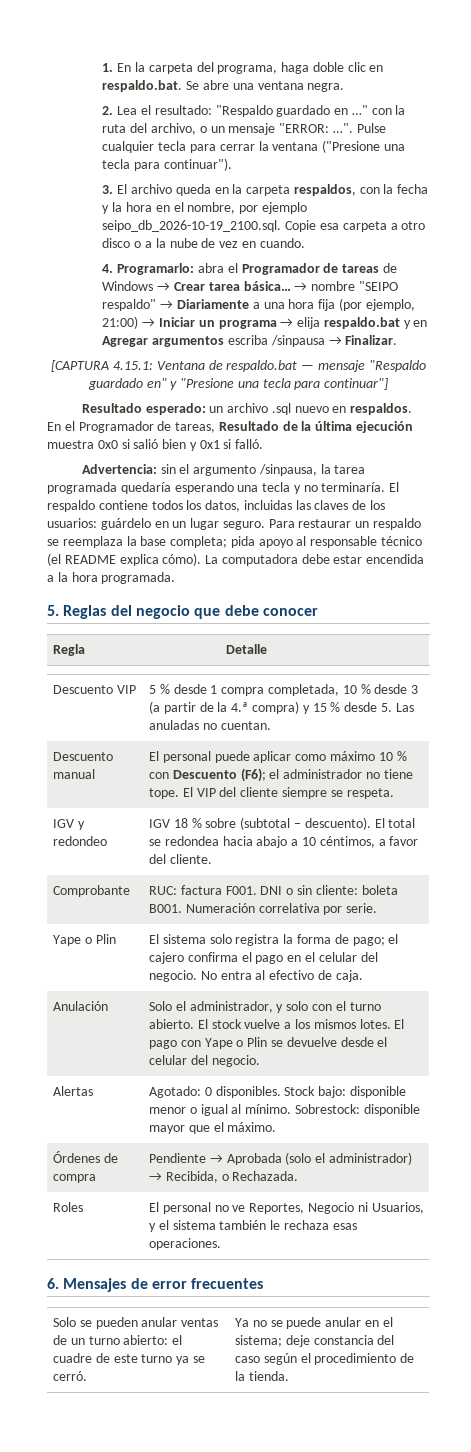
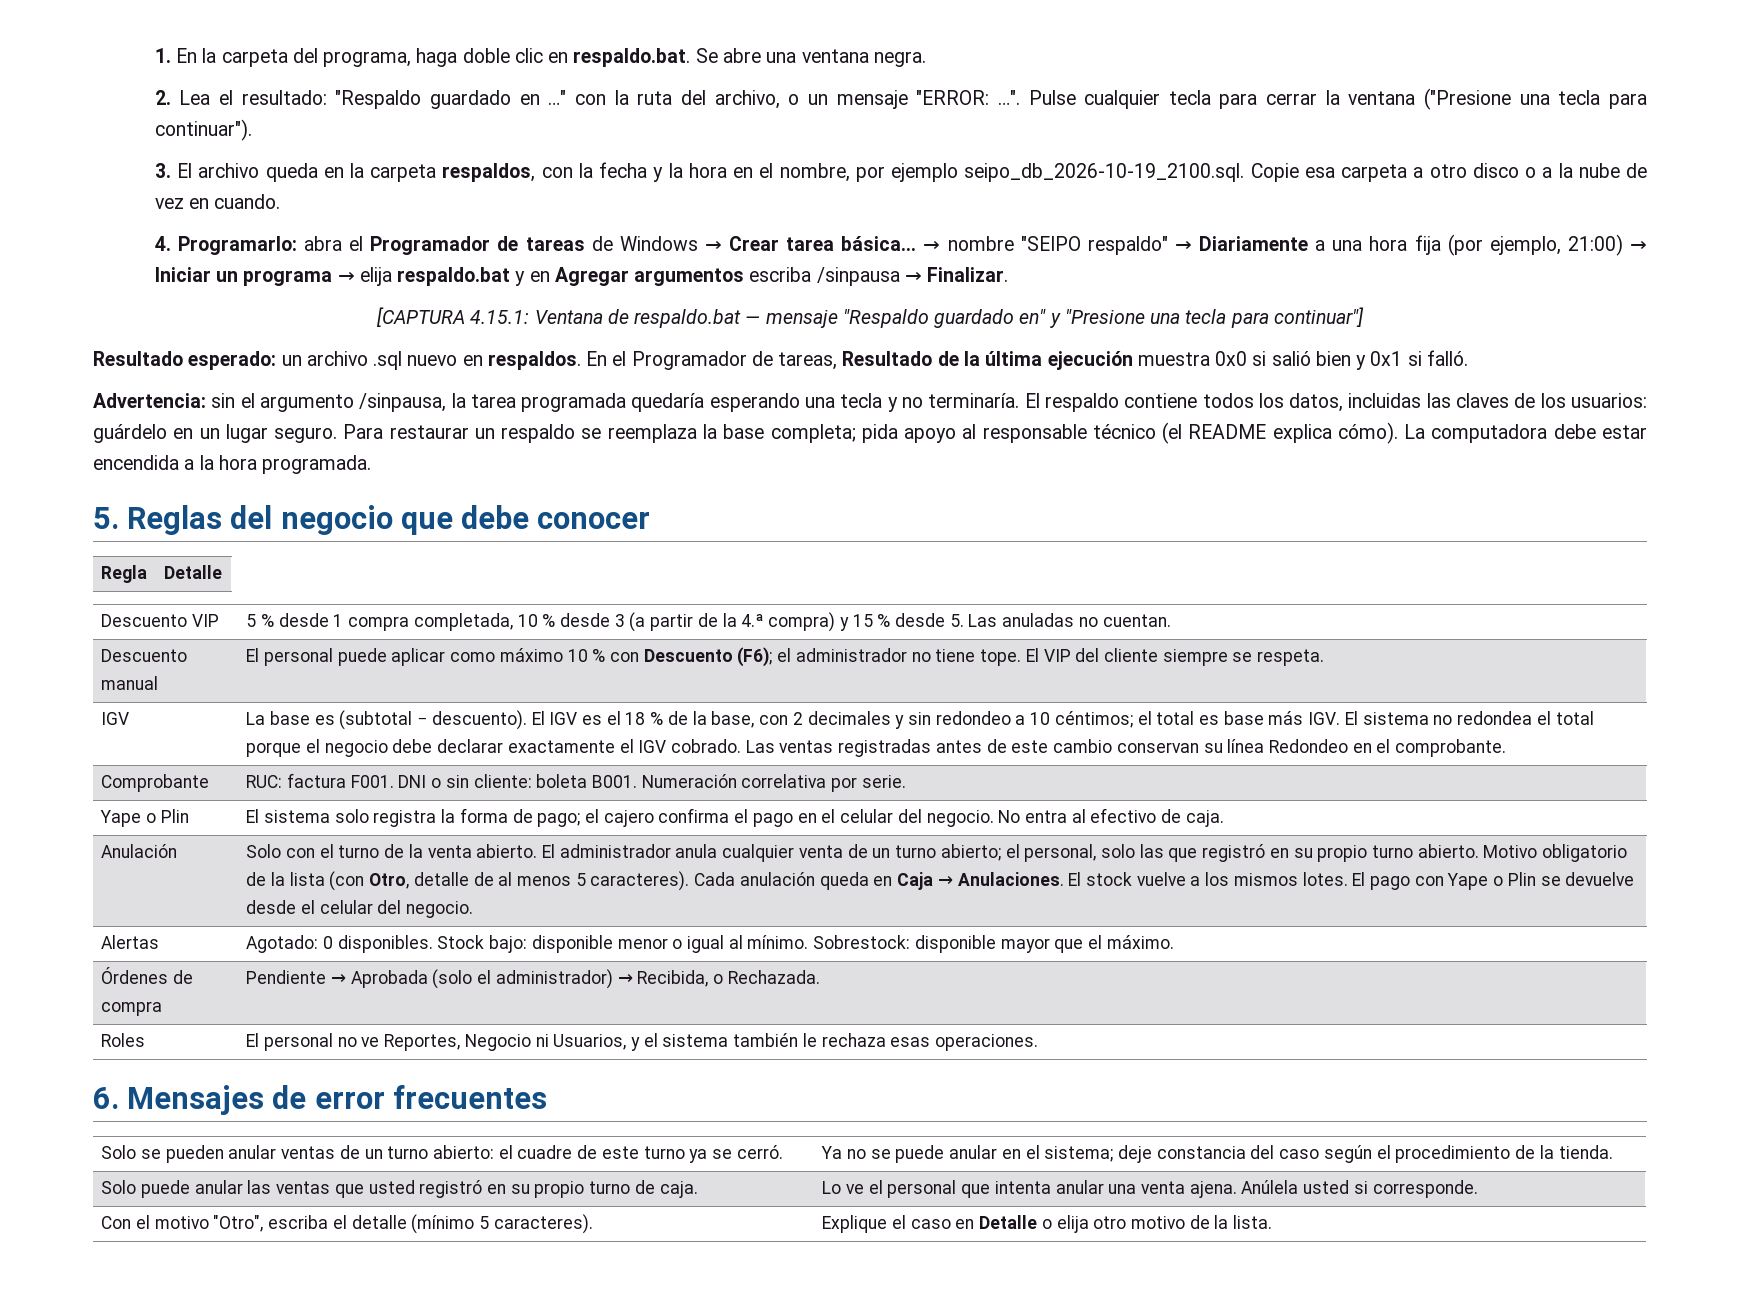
- IGV y redondeo | IGV 18 % sobre (subtotal − descuento). El total se redondea hacia abajo a 10 céntimos, a favor del cliente.
+ IGV | La base es (subtotal − descuento). El IGV es el 18 % de la base, con 2 decimales y sin redondeo a 10 céntimos; el total es base más IGV. El sistema no redondea el total porque el negocio debe declarar exactamente el IGV cobrado. Las ventas registradas antes de este cambio conservan su línea Redondeo en el comprobante.
- Solo el administrador, y solo con el turno abierto.
+ Solo con el turno de la venta abierto. El administrador anula cualquier venta de un turno abierto; el personal, solo las que registró en su propio turno abierto. Motivo obligatorio de la lista (con Otro, detalle de al menos 5 caracteres). Cada anulación queda en Caja → Anulaciones.
+ Solo puede anular las ventas que usted registró en su propio turno de caja. | Lo ve el personal que intenta anular una venta ajena. Anúlela usted si corresponde.
+ Con el motivo "Otro", escriba el detalle (mínimo 5 caracteres). | Explique el caso en Detalle o elija otro motivo de la lista.

